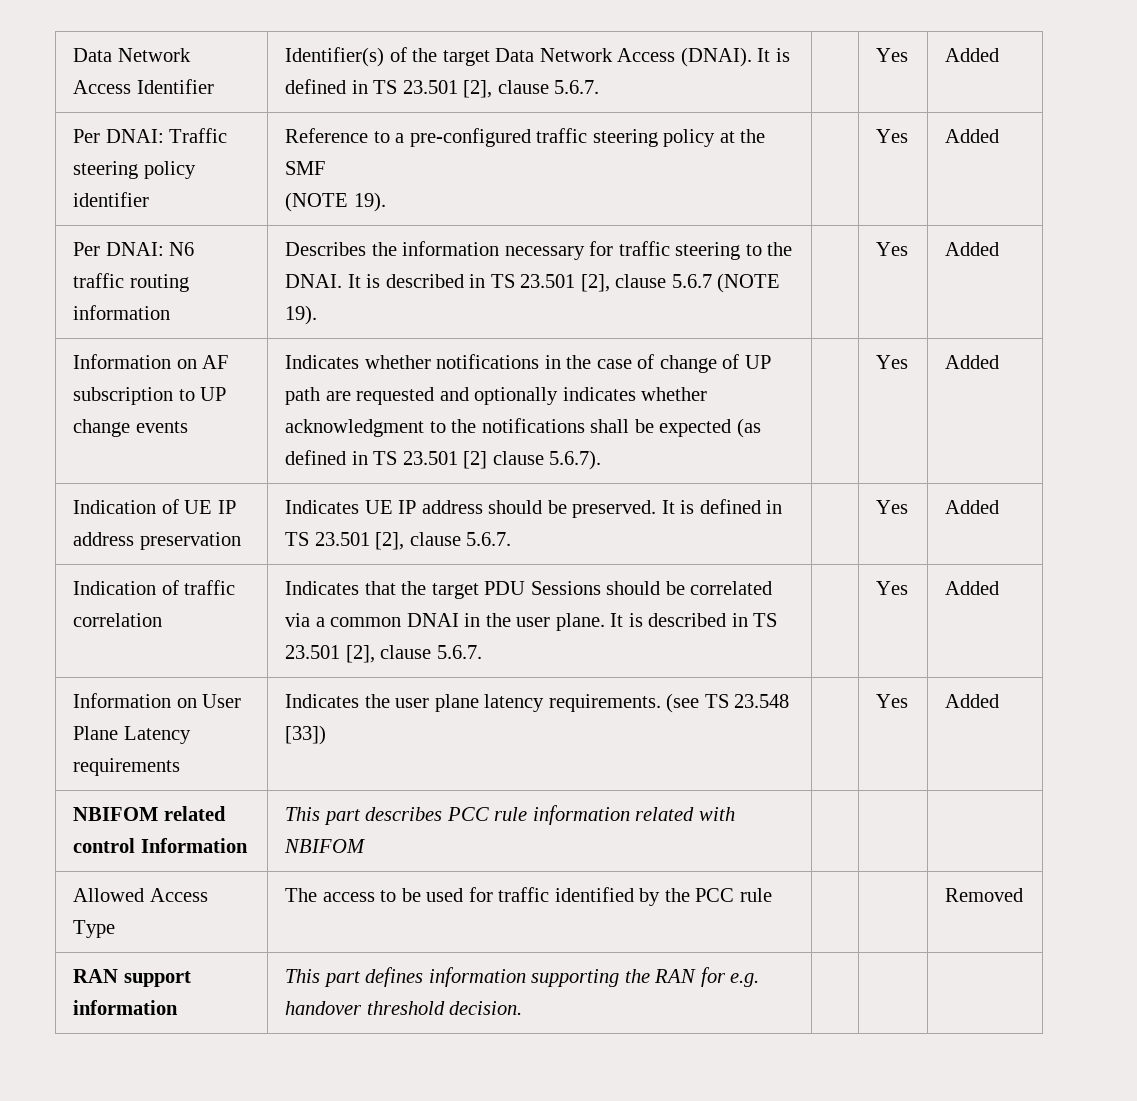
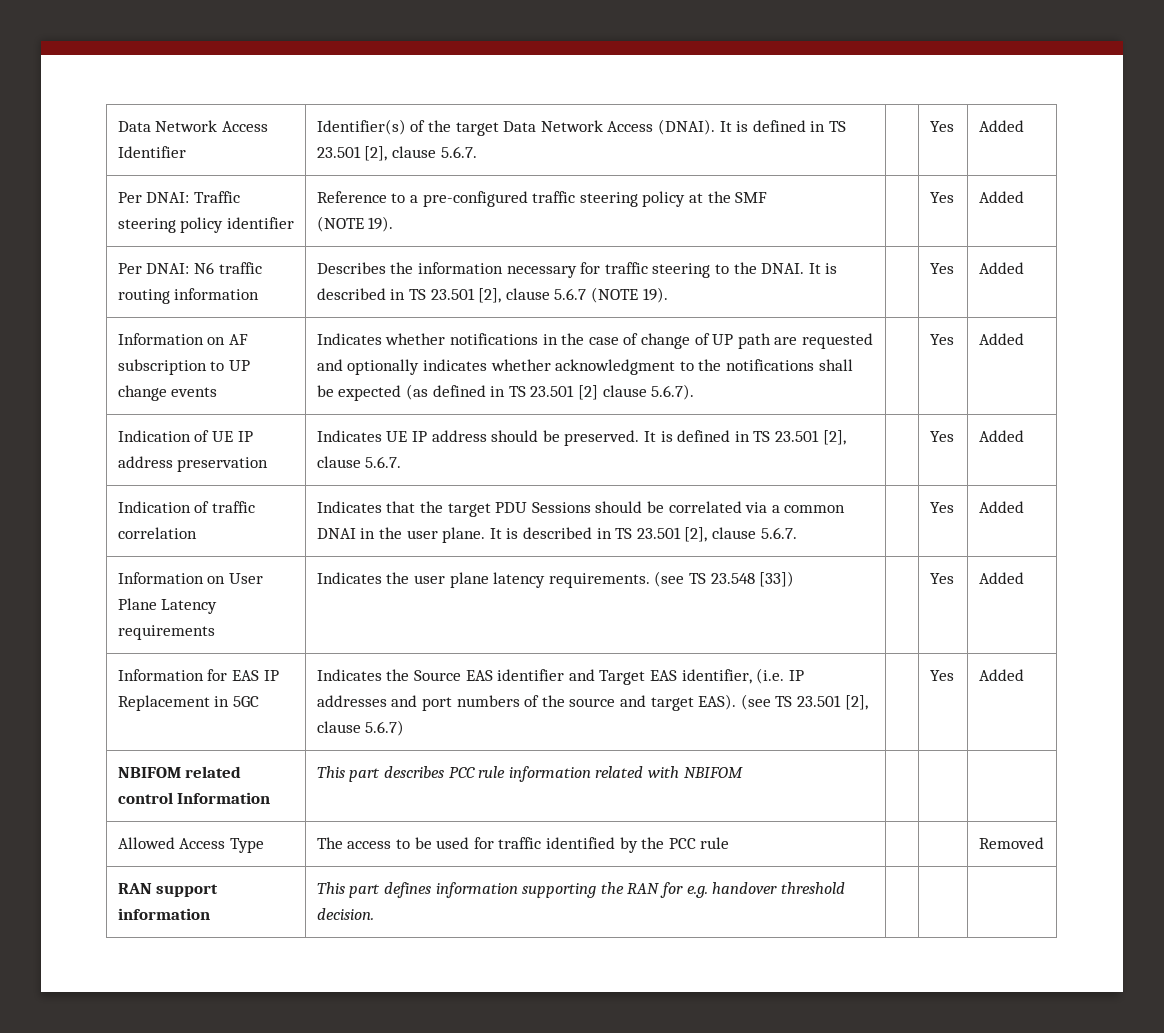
+ Information for EAS IP Replacement in 5GC | Indicates the Source EAS identifier and Target EAS identifier, (i.e. IP addresses and port numbers of the source and target EAS). (see TS 23.501 [2], clause 5.6.7) | | Yes | Added

